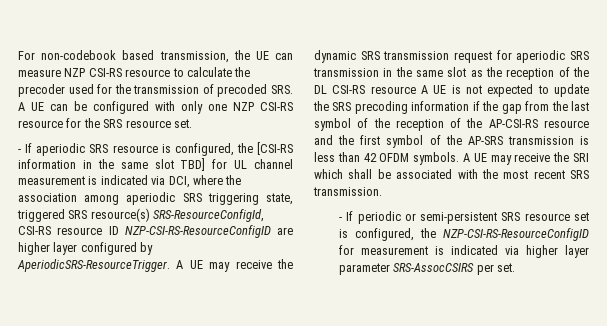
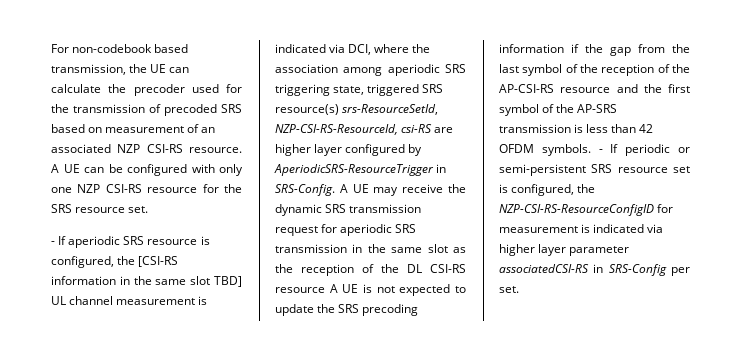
- For non-codebook based transmission, the UE can measure NZP CSI-RS resource to calculate the precoder used for the transmission of precoded SRS. A UE can be configured with only one NZP CSI-RS resource for the SRS resource set.
+ For non-codebook based transmission, the UE can calculate the precoder used for the transmission of precoded SRS based on measurement of an associated NZP CSI-RS resource. A UE can be configured with only one NZP CSI-RS resource for the SRS resource set.
- - If aperiodic SRS resource is configured, the [CSI-RS information in the same slot TBD] for UL channel measurement is indicated via DCI, where the association among aperiodic SRS triggering state, triggered SRS resource(s) SRS-ResourceConfigId, CSI-RS resource ID NZP-CSI-RS-ResourceConfigID are higher layer configured by AperiodicSRS-ResourceTrigger.
+ - If aperiodic SRS resource is configured, the [CSI-RS information in the same slot TBD] UL channel measurement is indicated via DCI, where the association among aperiodic SRS triggering state, triggered SRS resource(s) srs-ResourceSetId, NZP-CSI-RS-ResourceId, csi-RS are higher layer configured by AperiodicSRS-ResourceTrigger in SRS-Config.
- A UE may receive the dynamic SRS transmission request for aperiodic SRS transmission in the same slot as the reception of the DL CSI-RS resource A UE is not expected to update the SRS precoding information if the gap from the last symbol of the reception of the AP-CSI-RS resource and the first symbol of the AP-SRS transmission is less than 42 OFDM symbols. A UE may receive the SRI which shall be associated with the most recent SRS transmission.
- - If periodic or semi-persistent SRS resource set is configured, the NZP-CSI-RS-ResourceConfigID for measurement is indicated via higher layer parameter SRS-AssocCSIRS per set.
+ A UE may receive the dynamic SRS transmission request for aperiodic SRS transmission in the same slot as the reception of the DL CSI-RS resource A UE is not expected to update the SRS precoding information if the gap from the last symbol of the reception of the AP-CSI-RS resource and the first symbol of the AP-SRS transmission is less than 42 OFDM symbols. - If periodic or semi-persistent SRS resource set is configured, the NZP-CSI-RS-ResourceConfigID for measurement is indicated via higher layer parameter associatedCSI-RS in SRS-Config per set.

